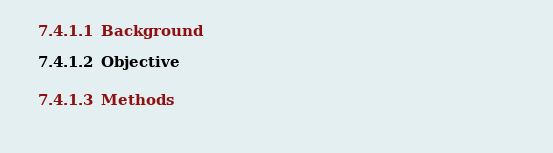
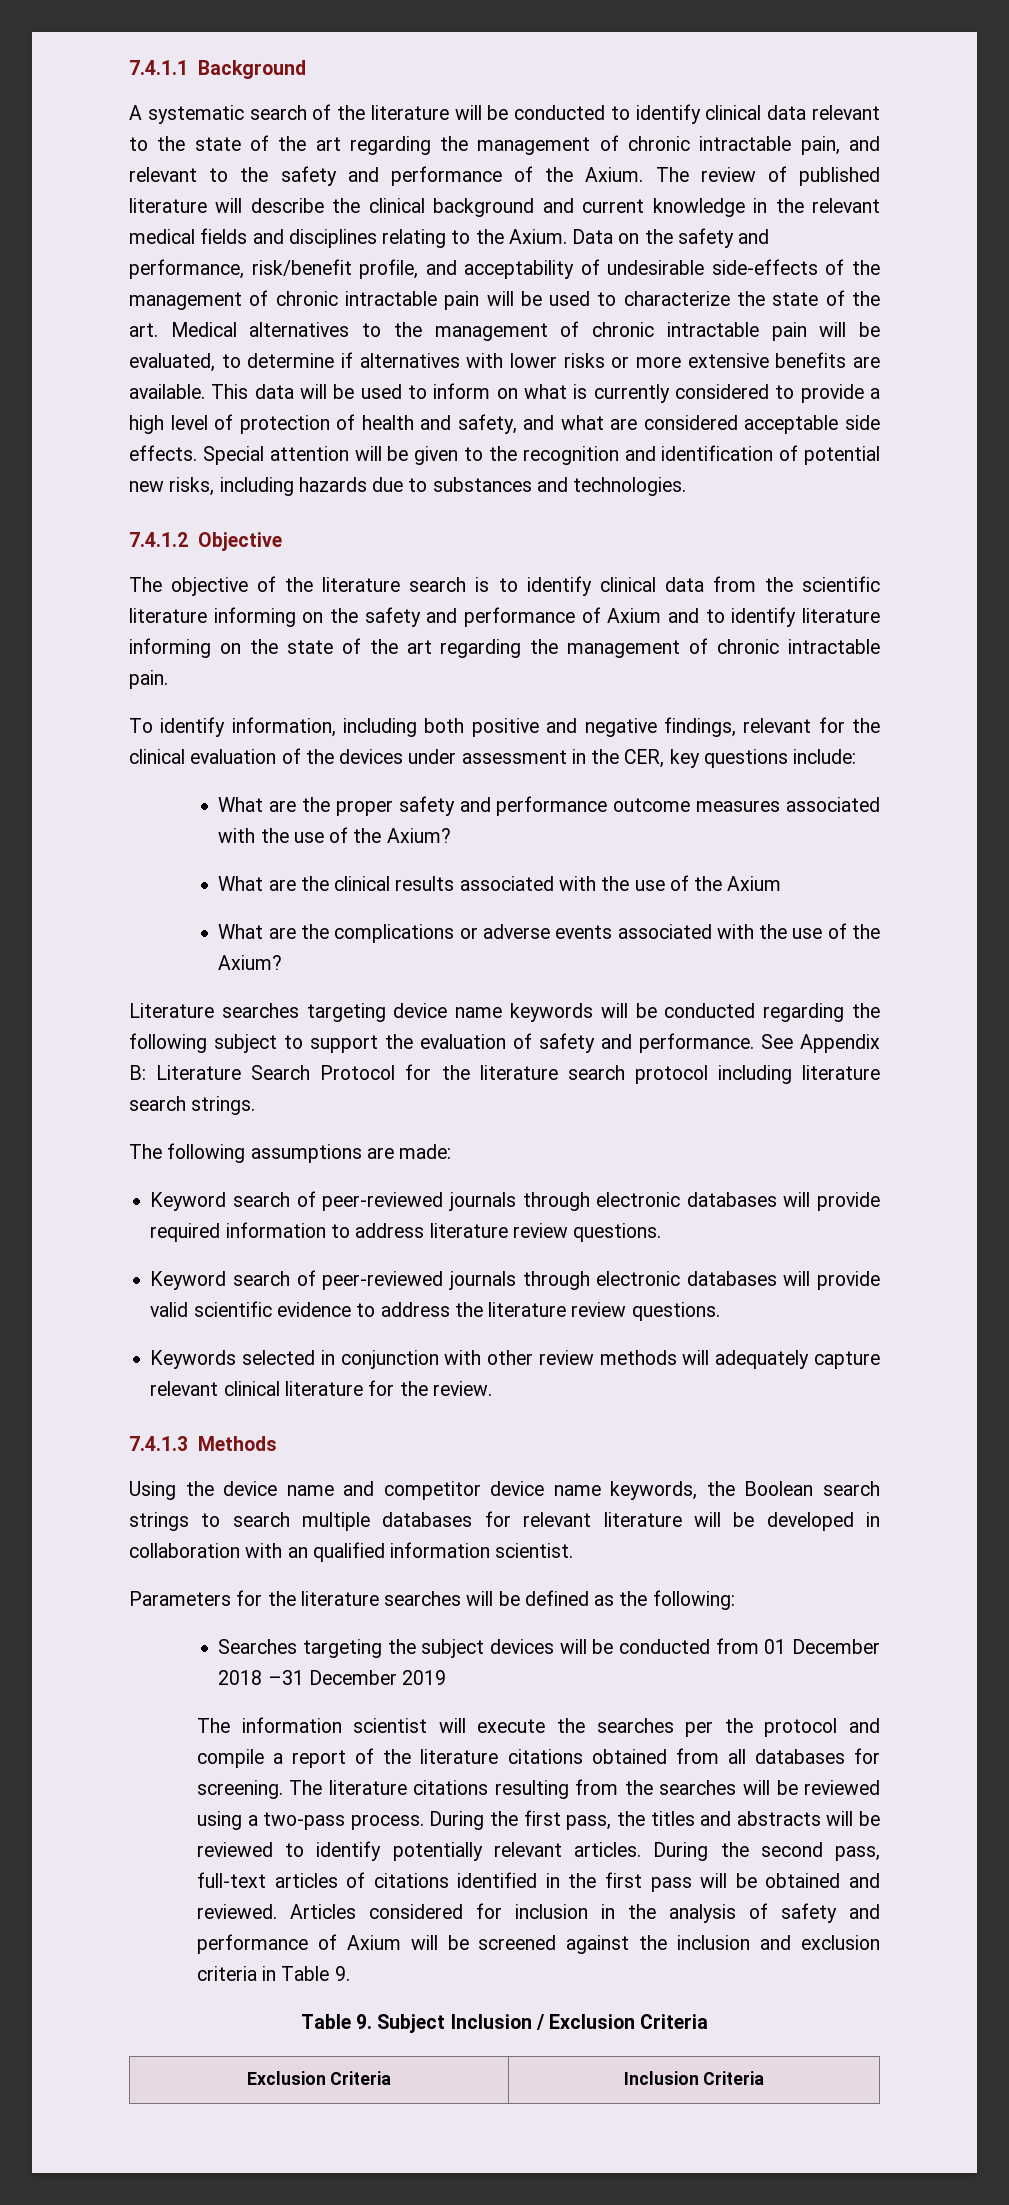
+ A systematic search of the literature will be conducted to identify clinical data relevant to the state of the art regarding the management of chronic intractable pain, and relevant to the safety and performance of the Axium. The review of published literature will describe the clinical background and current knowledge in the relevant medical fields and disciplines relating to the Axium. Data on the safety and performance, risk/benefit profile, and acceptability of undesirable side-effects of the management of chronic intractable pain will be used to characterize the state of the art. Medical alternatives to the management of chronic intractable pain will be evaluated, to determine if alternatives with lower risks or more extensive benefits are available. This data will be used to inform on what is currently considered to provide a high level of protection of health and safety, and what are considered acceptable side effects. Special attention will be given to the recognition and identification of potential new risks, including hazards due to substances and technologies.
  7.4.1.2 Objective
+ The objective of the literature search is to identify clinical data from the scientific literature informing on the safety and performance of Axium and to identify literature informing on the state of the art regarding the management of chronic intractable pain.
+ To identify information, including both positive and negative findings, relevant for the clinical evaluation of the devices under assessment in the CER, key questions include:
+ What are the proper safety and performance outcome measures associated with the use of the Axium?
+ What are the clinical results associated with the use of the Axium
+ What are the complications or adverse events associated with the use of the Axium?
+ Literature searches targeting device name keywords will be conducted regarding the following subject to support the evaluation of safety and performance. See Appendix B: Literature Search Protocol for the literature search protocol including literature search strings.
+ The following assumptions are made:
+ Keyword search of peer-reviewed journals through electronic databases will provide required information to address literature review questions.
+ Keyword search of peer-reviewed journals through electronic databases will provide valid scientific evidence to address the literature review questions.
+ Keywords selected in conjunction with other review methods will adequately capture relevant clinical literature for the review.
  7.4.1.3 Methods
+ Using the device name and competitor device name keywords, the Boolean search strings to search multiple databases for relevant literature will be developed in collaboration with an qualified information scientist.
+ Parameters for the literature searches will be defined as the following:
+ Searches targeting the subject devices will be conducted from 01 December 2018 –31 December 2019
+ The information scientist will execute the searches per the protocol and compile a report of the literature citations obtained from all databases for screening. The literature citations resulting from the searches will be reviewed using a two-pass process. During the first pass, the titles and abstracts will be reviewed to identify potentially relevant articles. During the second pass, full-text articles of citations identified in the first pass will be obtained and reviewed. Articles considered for inclusion in the analysis of safety and performance of Axium will be screened against the inclusion and exclusion criteria in Table 9.
+ Table 9. Subject Inclusion / Exclusion Criteria
+ Exclusion Criteria | Inclusion Criteria

